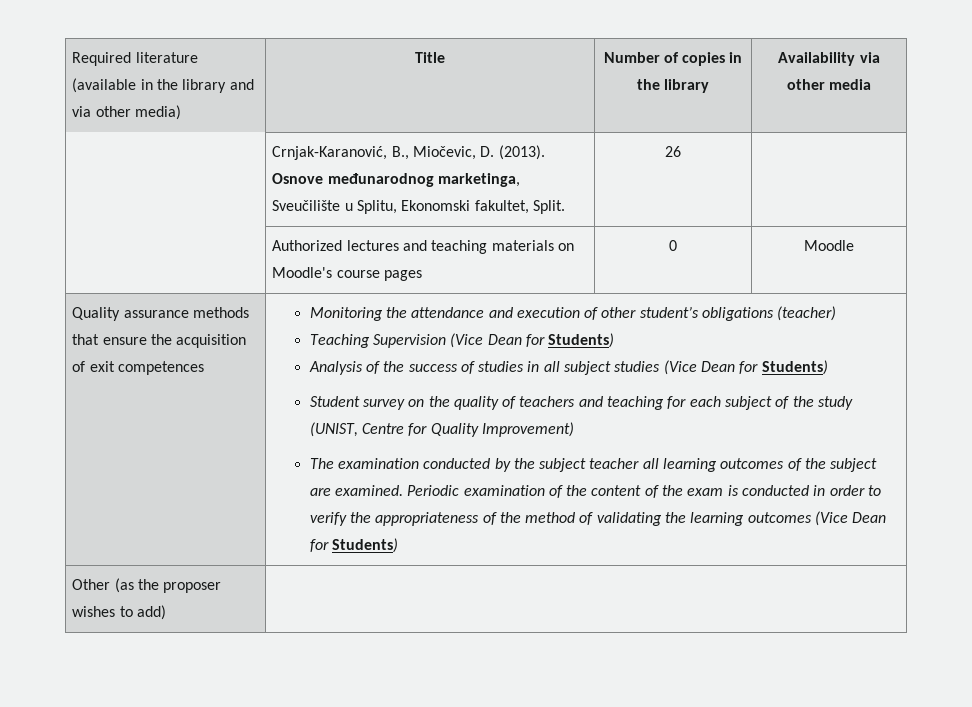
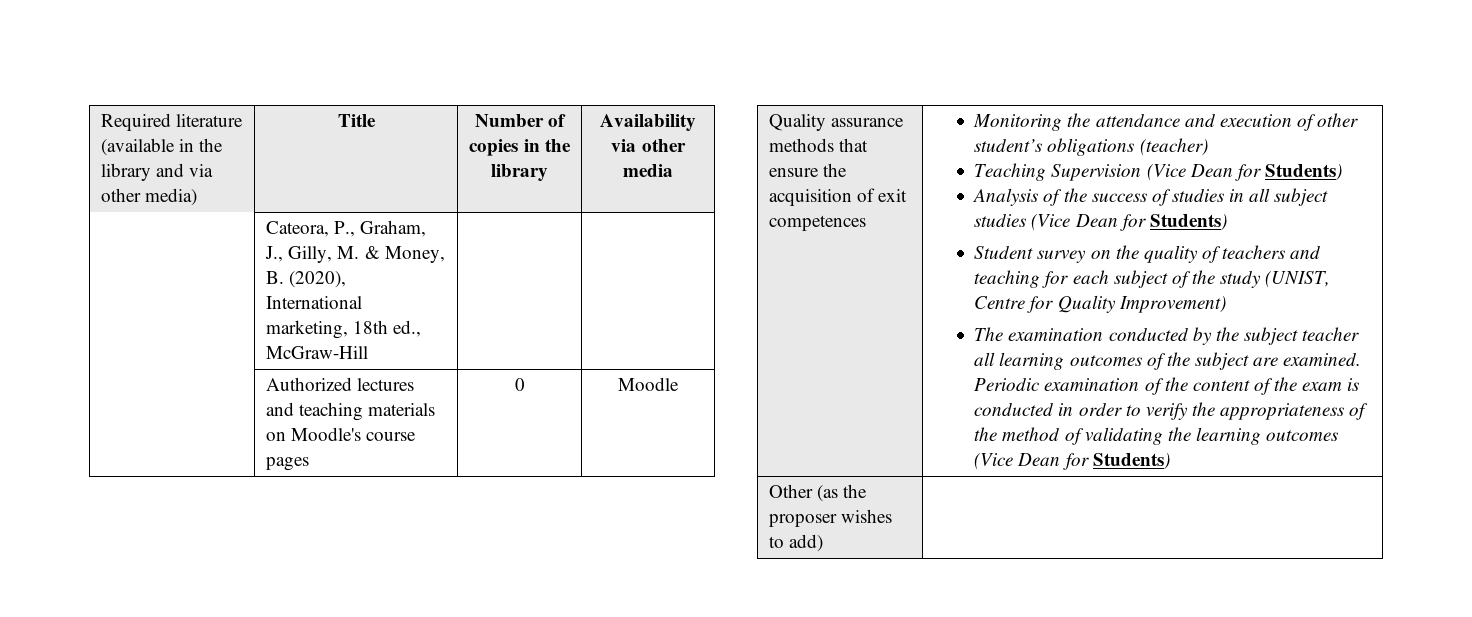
- | Crnjak-Karanović, B., Miočevic, D. (2013). Osnove međunarodnog marketinga, Sveučilište u Splitu, Ekonomski fakultet, Split. | 26 |
+ | Cateora, P., Graham, J., Gilly, M. & Money, B. (2020), International marketing, 18th ed., McGraw-Hill | |

